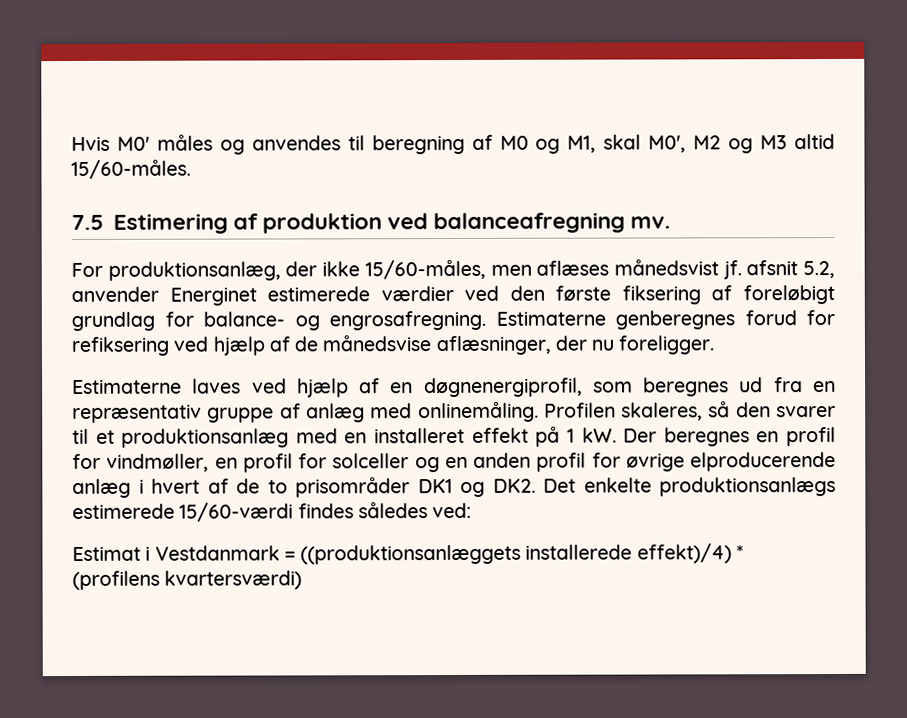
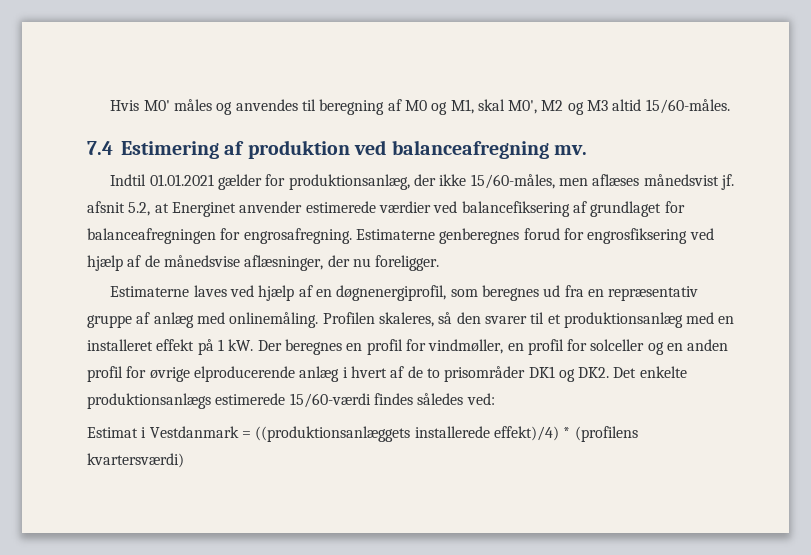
- 7.5 Estimering af produktion ved balanceafregning mv.
+ 7.4 Estimering af produktion ved balanceafregning mv.
- For produktionsanlæg, der ikke 15/60-måles, men aflæses månedsvist jf. afsnit 5.2, anvender Energinet estimerede værdier ved den første fiksering af foreløbigt grundlag for balance- og engrosafregning.
+ Indtil 01.01.2021 gælder for produktionsanlæg, der ikke 15/60-måles, men aflæses månedsvist jf. afsnit 5.2, at Energinet anvender estimerede værdier ved balancefiksering af grundlaget for balanceafregningen for engrosafregning.
- Estimaterne genberegnes forud for refiksering ved hjælp af de månedsvise aflæsninger, der nu foreligger.
+ Estimaterne genberegnes forud for engrosfiksering ved hjælp af de månedsvise aflæsninger, der nu foreligger.

